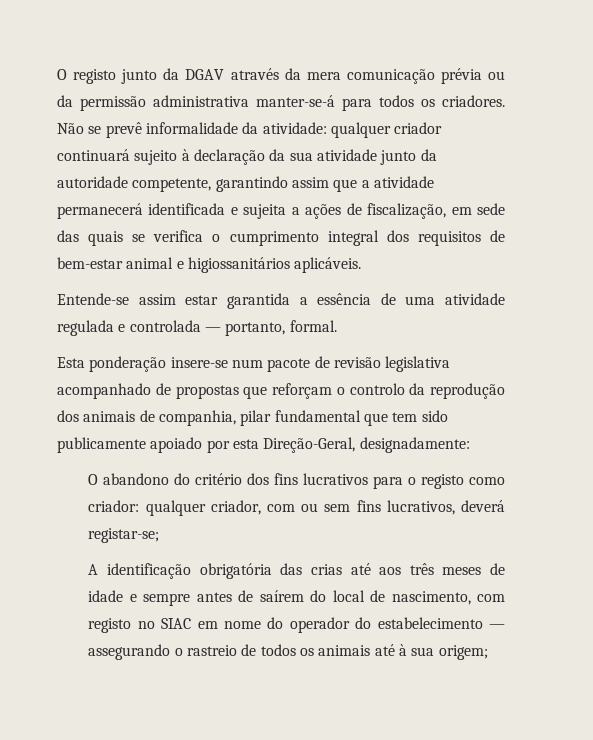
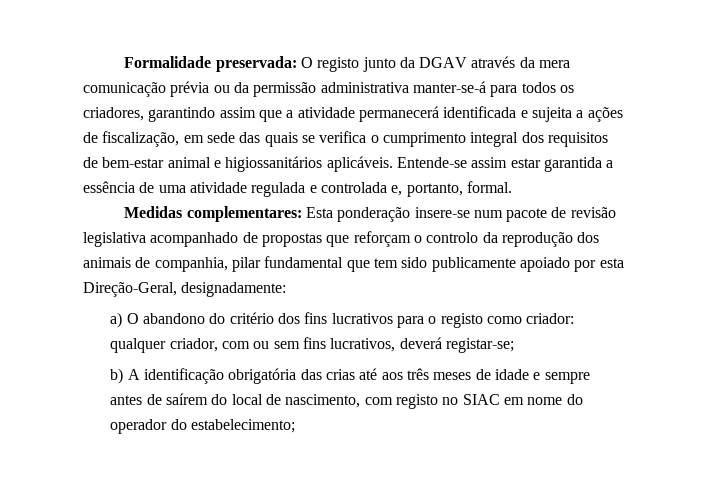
+ Formalidade preservada:
- O registo junto da DGAV através da mera comunicação prévia ou da permissão administrativa manter-se-á para todos os criadores. Não se prevê informalidade da atividade: qualquer criador continuará sujeito à declaração da sua atividade junto da autoridade competente, garantindo assim que a atividade permanecerá identificada e sujeita a ações de fiscalização, em sede das quais se verifica o cumprimento integral dos requisitos de bem-estar animal e higiossanitários aplicáveis.
- Entende-se assim estar garantida a essência de uma atividade regulada e controlada — portanto, formal.
+ O registo junto da DGAV através da mera comunicação prévia ou da permissão administrativa manter-se-á para todos os criadores, garantindo assim que a atividade permanecerá identificada e sujeita a ações de fiscalização, em sede das quais se verifica o cumprimento integral dos requisitos de bem-estar animal e higiossanitários aplicáveis. Entende-se assim estar garantida a essência de uma atividade regulada e controlada e, portanto, formal.
- Esta ponderação insere-se num pacote de revisão legislativa acompanhado de propostas que reforçam o controlo da reprodução dos animais de companhia, pilar fundamental que tem sido publicamente apoiado por esta Direção-Geral, designadamente:
+ Medidas complementares: Esta ponderação insere-se num pacote de revisão legislativa acompanhado de propostas que reforçam o controlo da reprodução dos animais de companhia, pilar fundamental que tem sido publicamente apoiado por esta Direção-Geral, designadamente:
- O abandono do critério dos fins lucrativos para o registo como criador: qualquer criador, com ou sem fins lucrativos, deverá registar-se;
+ a) O abandono do critério dos fins lucrativos para o registo como criador: qualquer criador, com ou sem fins lucrativos, deverá registar-se;
- A identificação obrigatória das crias até aos três meses de idade e sempre antes de saírem do local de nascimento, com registo no SIAC em nome do operador do estabelecimento — assegurando o rastreio de todos os animais até à sua origem;
+ b) A identificação obrigatória das crias até aos três meses de idade e sempre antes de saírem do local de nascimento, com registo no SIAC em nome do operador do estabelecimento;

